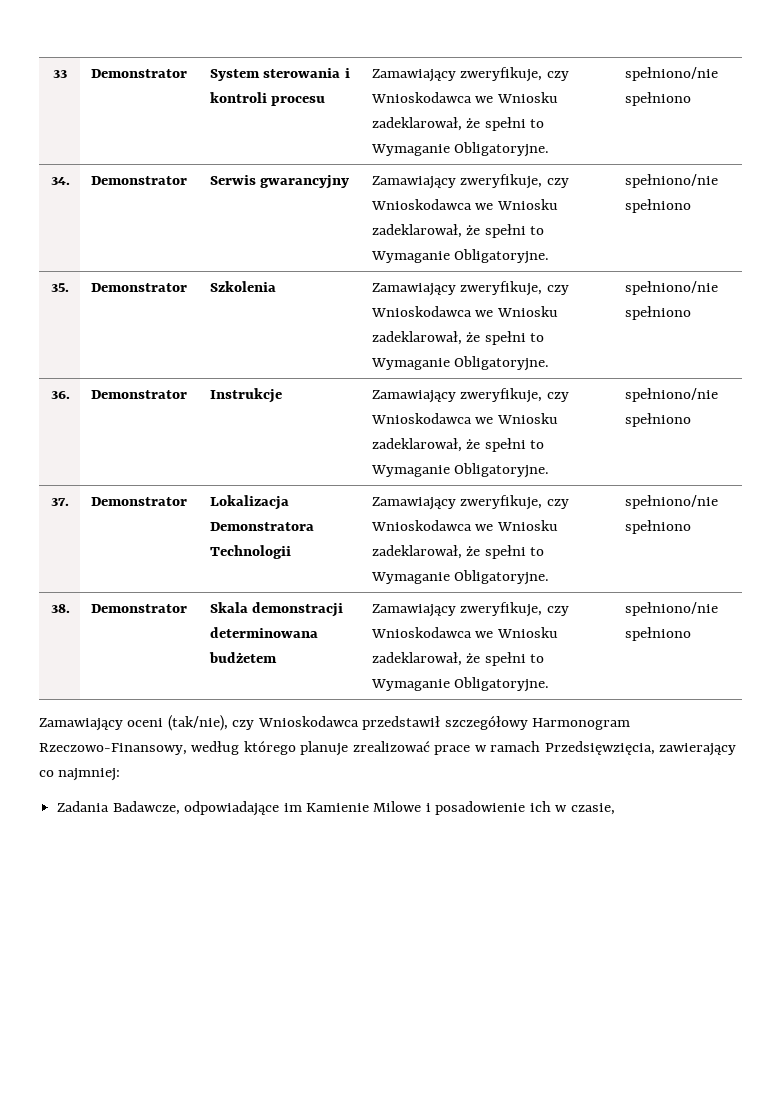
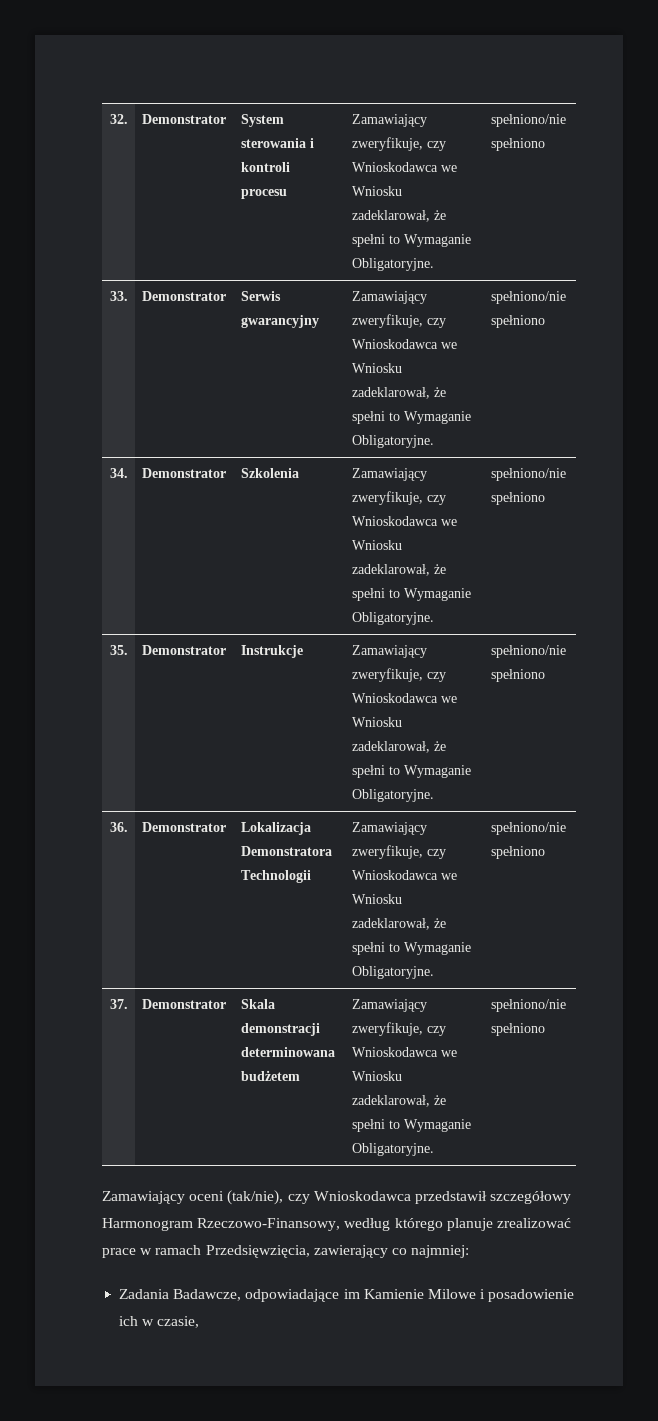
- 33 | Demonstrator | System sterowania i kontroli procesu | Zamawiający zweryfikuje, czy Wnioskodawca we Wniosku zadeklarował, że spełni to Wymaganie Obligatoryjne. | spełniono/nie spełniono
+ 32. | Demonstrator | System sterowania i kontroli procesu | Zamawiający zweryfikuje, czy Wnioskodawca we Wniosku zadeklarował, że spełni to Wymaganie Obligatoryjne. | spełniono/nie spełniono
- 34. | Demonstrator | Serwis gwarancyjny | Zamawiający zweryfikuje, czy Wnioskodawca we Wniosku zadeklarował, że spełni to Wymaganie Obligatoryjne. | spełniono/nie spełniono
+ 33. | Demonstrator | Serwis gwarancyjny | Zamawiający zweryfikuje, czy Wnioskodawca we Wniosku zadeklarował, że spełni to Wymaganie Obligatoryjne. | spełniono/nie spełniono
- 35. | Demonstrator | Szkolenia | Zamawiający zweryfikuje, czy Wnioskodawca we Wniosku zadeklarował, że spełni to Wymaganie Obligatoryjne. | spełniono/nie spełniono
+ 34. | Demonstrator | Szkolenia | Zamawiający zweryfikuje, czy Wnioskodawca we Wniosku zadeklarował, że spełni to Wymaganie Obligatoryjne. | spełniono/nie spełniono
- 36. | Demonstrator | Instrukcje | Zamawiający zweryfikuje, czy Wnioskodawca we Wniosku zadeklarował, że spełni to Wymaganie Obligatoryjne. | spełniono/nie spełniono
+ 35. | Demonstrator | Instrukcje | Zamawiający zweryfikuje, czy Wnioskodawca we Wniosku zadeklarował, że spełni to Wymaganie Obligatoryjne. | spełniono/nie spełniono
- 37. | Demonstrator | Lokalizacja Demonstratora Technologii | Zamawiający zweryfikuje, czy Wnioskodawca we Wniosku zadeklarował, że spełni to Wymaganie Obligatoryjne. | spełniono/nie spełniono
+ 36. | Demonstrator | Lokalizacja Demonstratora Technologii | Zamawiający zweryfikuje, czy Wnioskodawca we Wniosku zadeklarował, że spełni to Wymaganie Obligatoryjne. | spełniono/nie spełniono
- 38. | Demonstrator | Skala demonstracji determinowana budżetem | Zamawiający zweryfikuje, czy Wnioskodawca we Wniosku zadeklarował, że spełni to Wymaganie Obligatoryjne. | spełniono/nie spełniono
+ 37. | Demonstrator | Skala demonstracji determinowana budżetem | Zamawiający zweryfikuje, czy Wnioskodawca we Wniosku zadeklarował, że spełni to Wymaganie Obligatoryjne. | spełniono/nie spełniono

